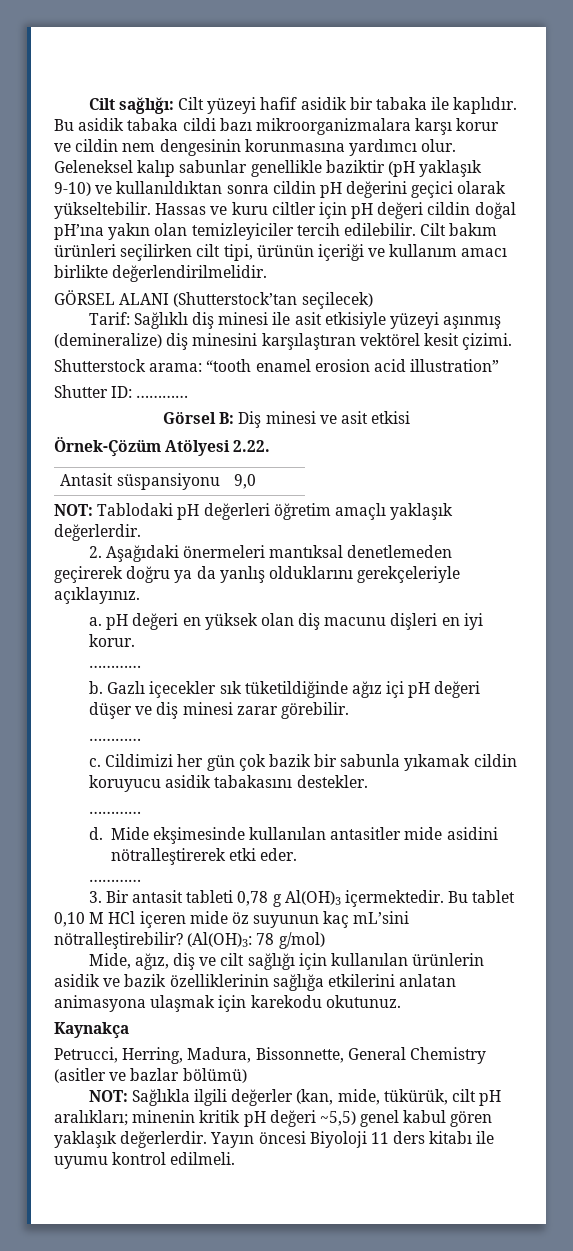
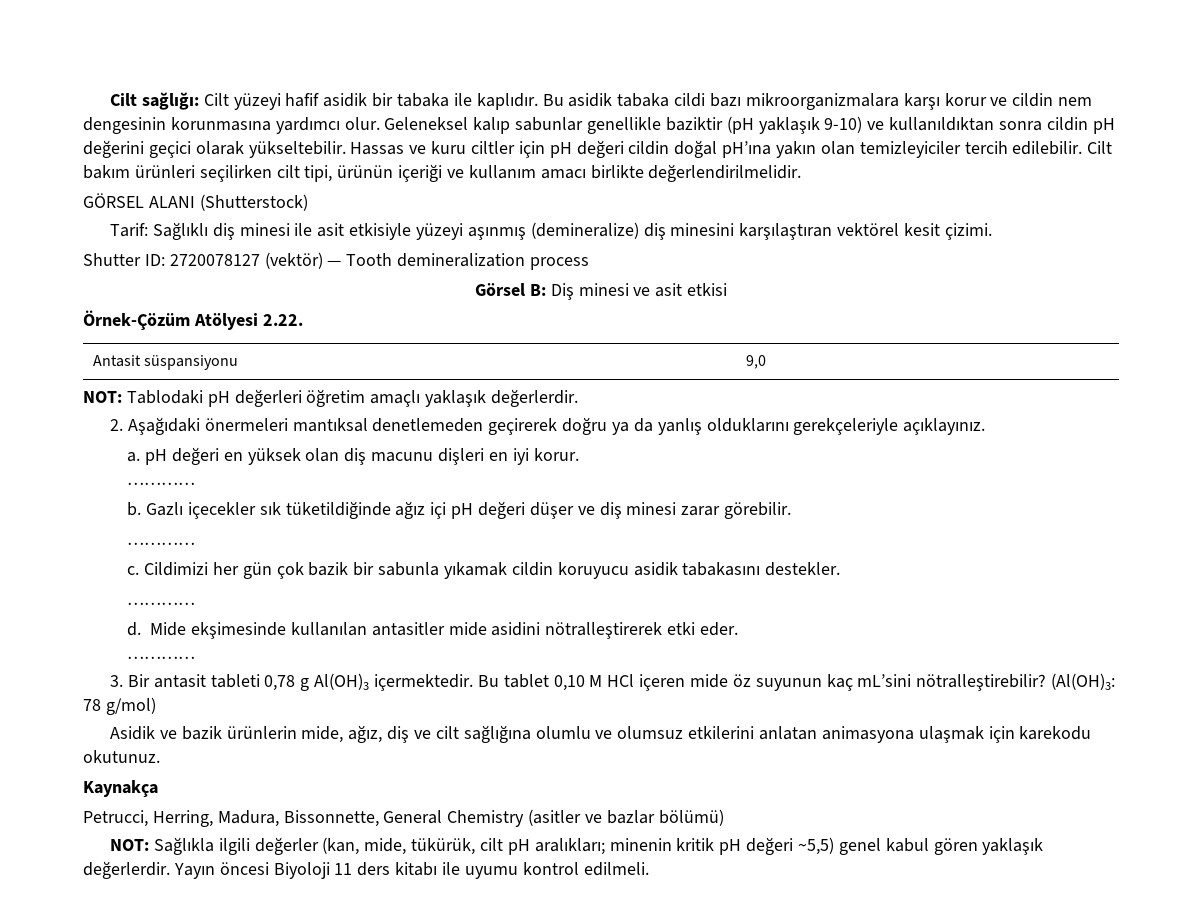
- GÖRSEL ALANI (Shutterstock’tan seçilecek)
+ GÖRSEL ALANI (Shutterstock)
- Shutterstock arama: “tooth enamel erosion acid illustration”
- Shutter ID: …………
+ Shutter ID: 2720078127 (vektör) — Tooth demineralization process
- Mide, ağız, diş ve cilt sağlığı için kullanılan ürünlerin asidik ve bazik özelliklerinin sağlığa etkilerini anlatan animasyona ulaşmak için karekodu okutunuz.
+ Asidik ve bazik ürünlerin mide, ağız, diş ve cilt sağlığına olumlu ve olumsuz etkilerini anlatan animasyona ulaşmak için karekodu okutunuz.

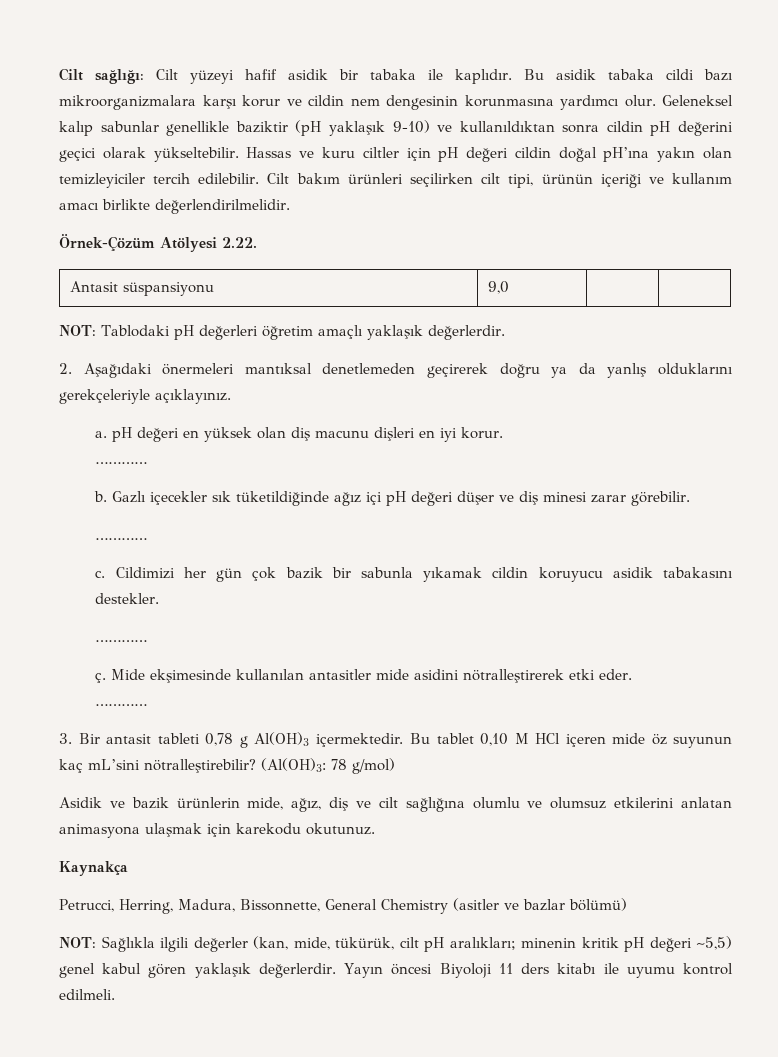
- GÖRSEL ALANI (Shutterstock)
- Tarif: Sağlıklı diş minesi ile asit etkisiyle yüzeyi aşınmış (demineralize) diş minesini karşılaştıran vektörel kesit çizimi.
- Shutter ID: 2720078127 (vektör) — Tooth demineralization process
- Görsel B: Diş minesi ve asit etkisi
- d.
+ ç.

